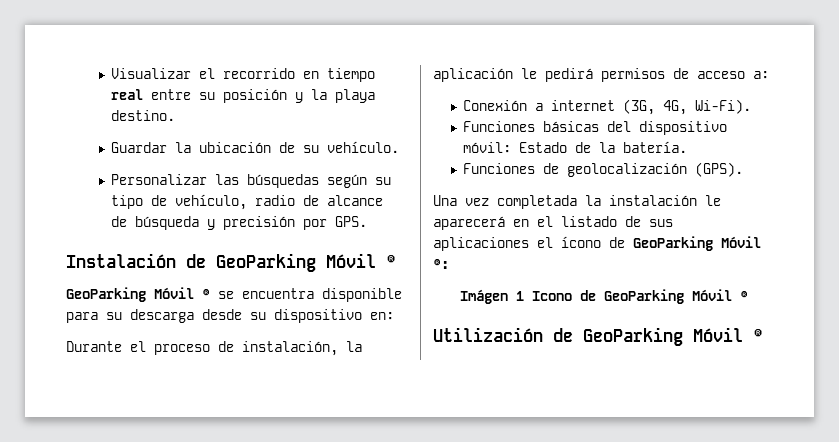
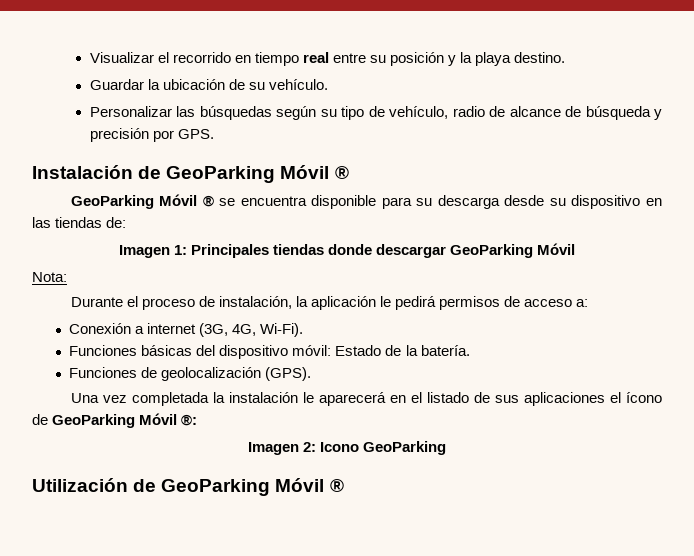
- GeoParking Móvil ® se encuentra disponible para su descarga desde su dispositivo en:
+ GeoParking Móvil ® se encuentra disponible para su descarga desde su dispositivo en las tiendas de:
+ Imagen 1: Principales tiendas donde descargar GeoParking Móvil
+ Nota:
- Imágen 1 Icono de GeoParking Móvil ®
+ Imagen 2: Icono GeoParking

